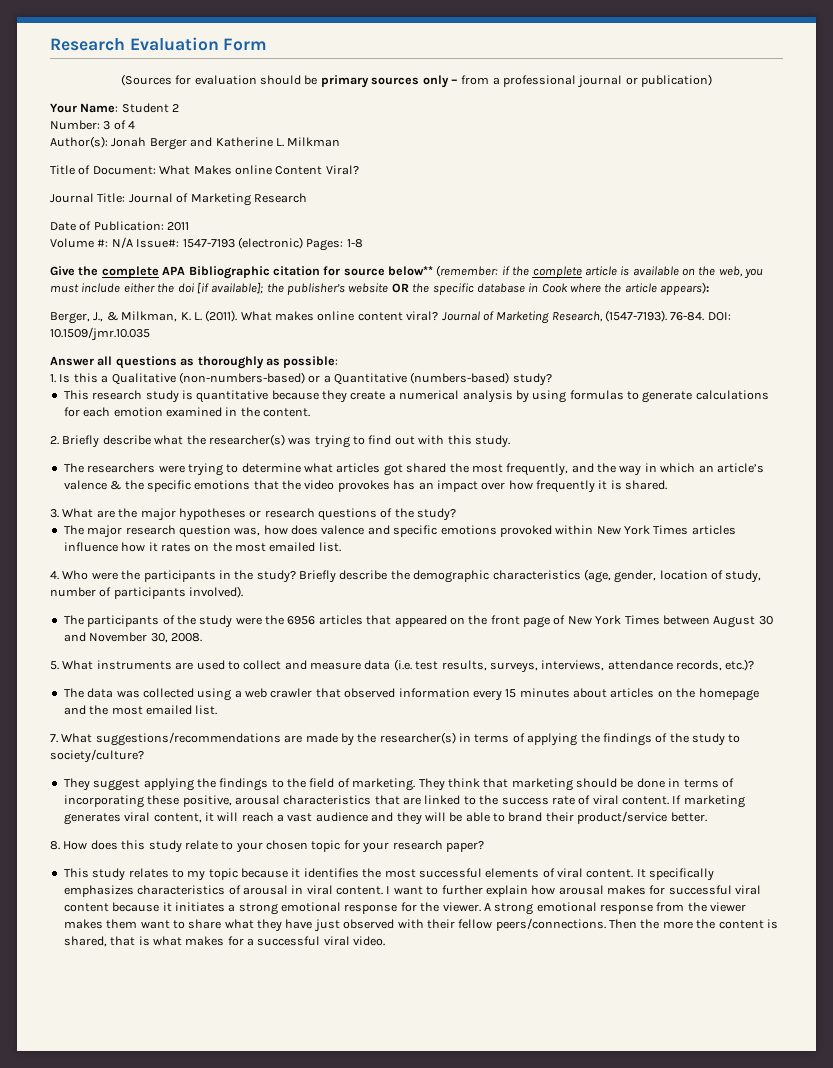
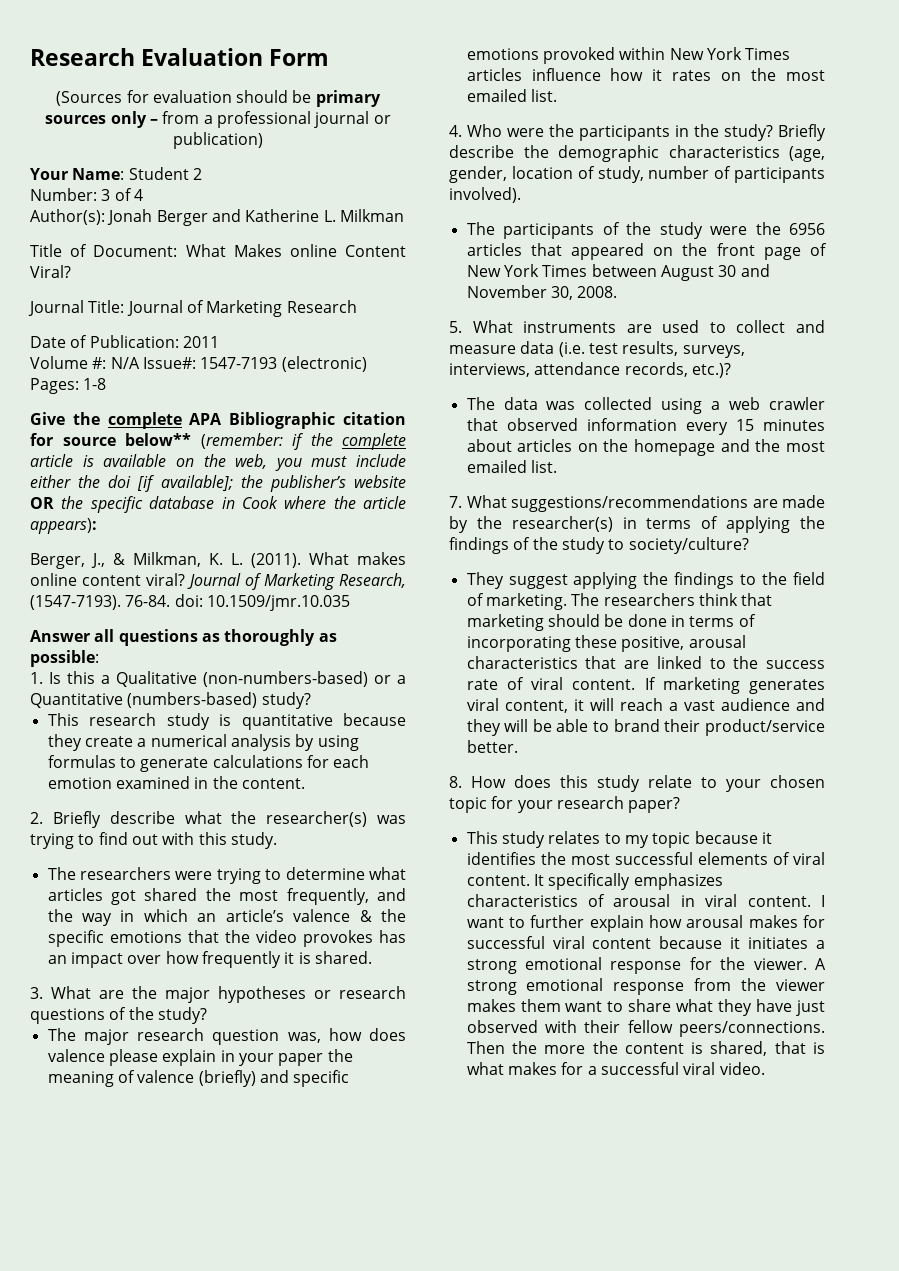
- 76-84. DOI: 10.1509/jmr.10.035
+ 76-84. doi: 10.1509/jmr.10.035
- The major research question was, how does valence and specific emotions provoked within New York Times articles influence how it rates on the most emailed list.
+ The major research question was, how does valence please explain in your paper the meaning of valence (briefly) and specific emotions provoked within New York Times articles influence how it rates on the most emailed list.
- They think that marketing should be done in terms of incorporating these positive, arousal characteristics that are linked to the success rate of viral content.
+ The researchers think that marketing should be done in terms of incorporating these positive, arousal characteristics that are linked to the success rate of viral content.

